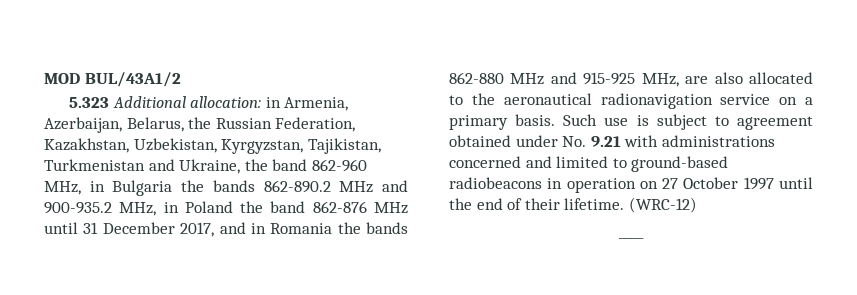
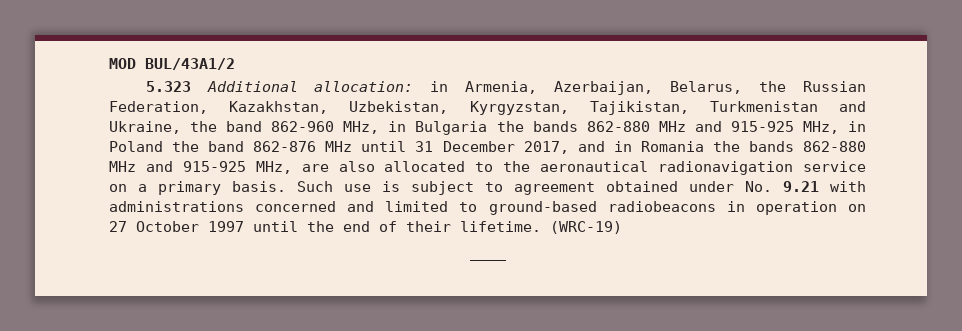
- 5.323 Additional allocation: in Armenia, Azerbaijan, Belarus, the Russian Federation, Kazakhstan, Uzbekistan, Kyrgyzstan, Tajikistan, Turkmenistan and Ukraine, the band 862-960 MHz, in Bulgaria the bands 862-890.2 MHz and 900-935.2 MHz, in Poland the band 862-876 MHz until 31 December 2017, and in Romania the bands 862-880 MHz and 915-925 MHz, are also allocated to the aeronautical radionavigation service on a primary basis.
+ 5.323 Additional allocation: in Armenia, Azerbaijan, Belarus, the Russian Federation, Kazakhstan, Uzbekistan, Kyrgyzstan, Tajikistan, Turkmenistan and Ukraine, the band 862-960 MHz, in Bulgaria the bands 862-880 MHz and 915-925 MHz, in Poland the band 862-876 MHz until 31 December 2017, and in Romania the bands 862-880 MHz and 915-925 MHz, are also allocated to the aeronautical radionavigation service on a primary basis.
- (WRC-12)
+ (WRC-19)

